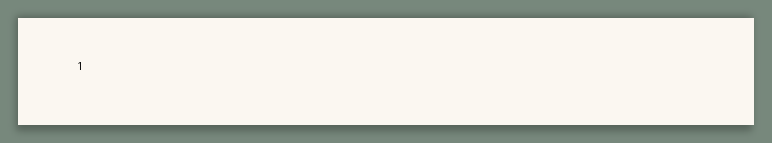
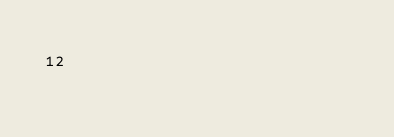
- 1
+ 12

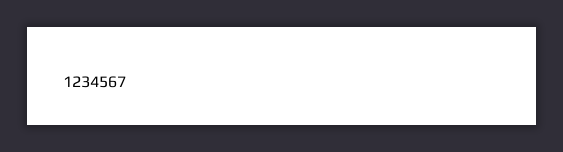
- 12
+ 1234567

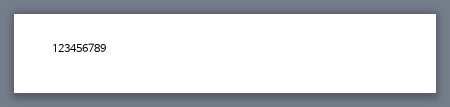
- 1234567
+ 123456789

